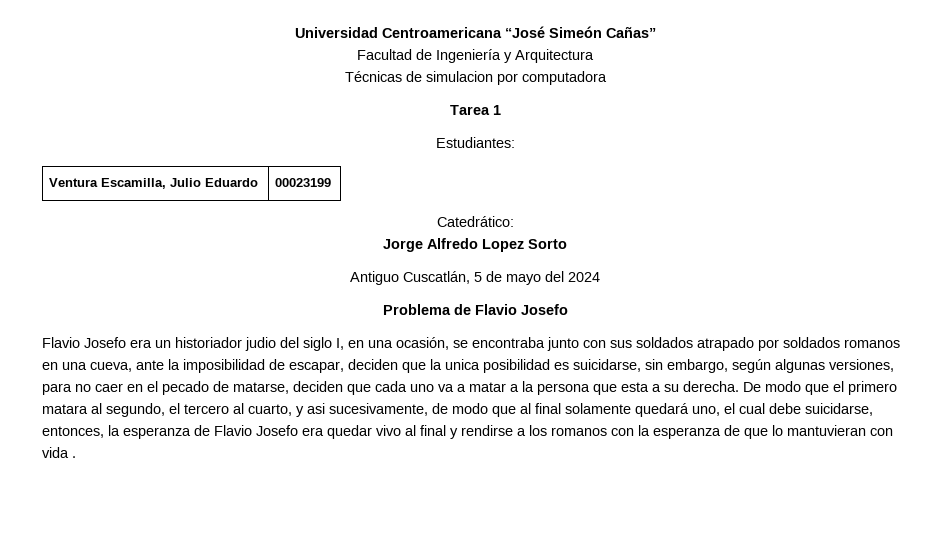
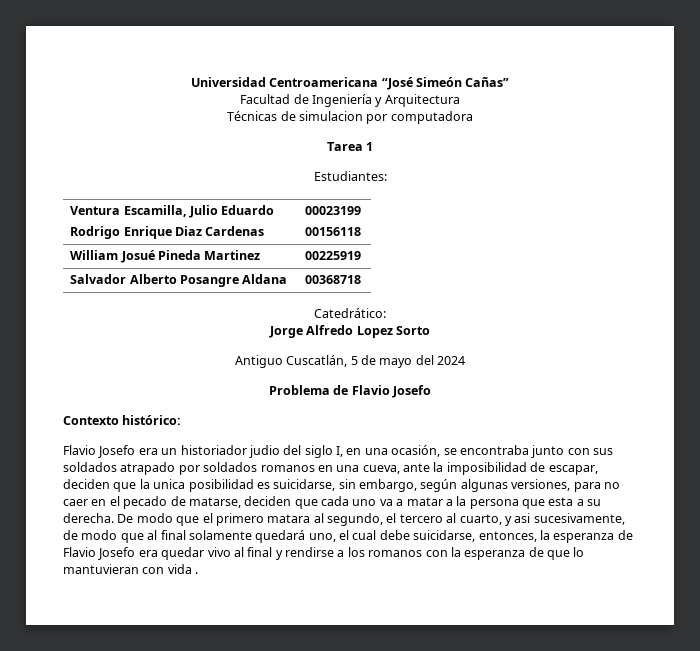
- Ventura Escamilla, Julio Eduardo | 00023199
+ Ventura Escamilla, Julio Eduardo
+ Rodrigo Enrique Diaz Cardenas | 00023199
+ 00156118
+ William Josué Pineda Martinez | 00225919
+ Salvador Alberto Posangre Aldana | 00368718
+ Contexto histórico:

